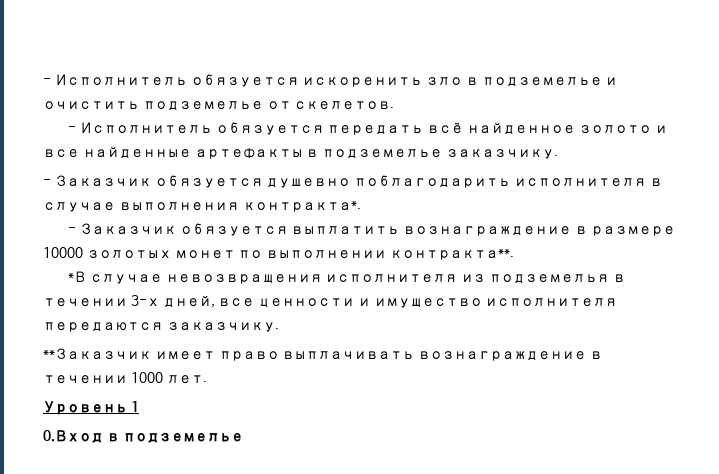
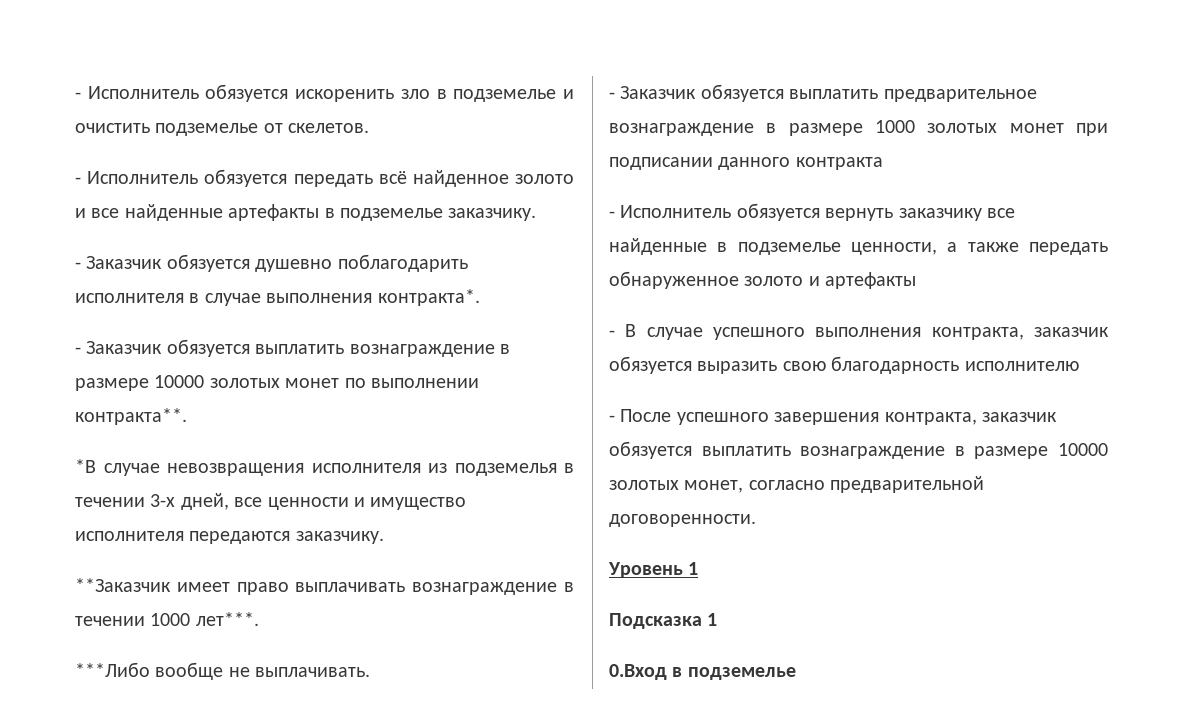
- **Заказчик имеет право выплачивать вознаграждение в течении 1000 лет.
+ **Заказчик имеет право выплачивать вознаграждение в течении 1000 лет***.
+ ***Либо вообще не выплачивать.
+ - Заказчик обязуется выплатить предварительное вознаграждение в размере 1000 золотых монет при подписании данного контракта
+ - Исполнитель обязуется вернуть заказчику все найденные в подземелье ценности, а также передать обнаруженное золото и артефакты
+ - В случае успешного выполнения контракта, заказчик обязуется выразить свою благодарность исполнителю
+ - После успешного завершения контракта, заказчик обязуется выплатить вознаграждение в размере 10000 золотых монет, согласно предварительной договоренности.
+ Подсказка 1

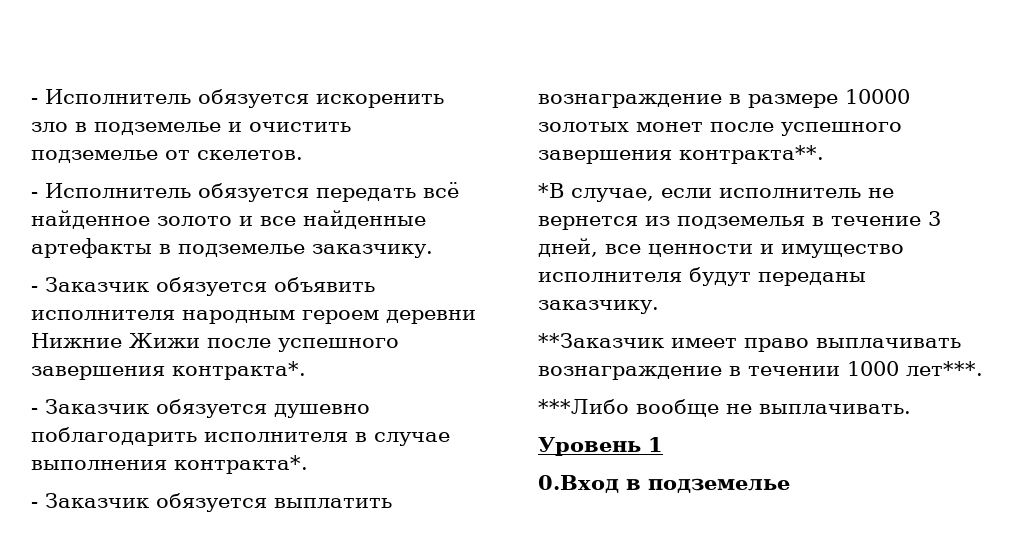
+ - Заказчик обязуется объявить исполнителя народным героем деревни Нижние Жижи после успешного завершения контракта*.
- - Заказчик обязуется выплатить вознаграждение в размере 10000 золотых монет по выполнении контракта**.
+ - Заказчик обязуется выплатить вознаграждение в размере 10000 золотых монет после успешного завершения контракта**.
- *В случае невозвращения исполнителя из подземелья в течении 3-х дней, все ценности и имущество исполнителя передаются заказчику.
+ *В случае, если исполнитель не вернется из подземелья в течение 3 дней, все ценности и имущество исполнителя будут переданы заказчику.
- - Заказчик обязуется выплатить предварительное вознаграждение в размере 1000 золотых монет при подписании данного контракта
- - Исполнитель обязуется вернуть заказчику все найденные в подземелье ценности, а также передать обнаруженное золото и артефакты
- - В случае успешного выполнения контракта, заказчик обязуется выразить свою благодарность исполнителю
- - После успешного завершения контракта, заказчик обязуется выплатить вознаграждение в размере 10000 золотых монет, согласно предварительной договоренности.
- Подсказка 1

